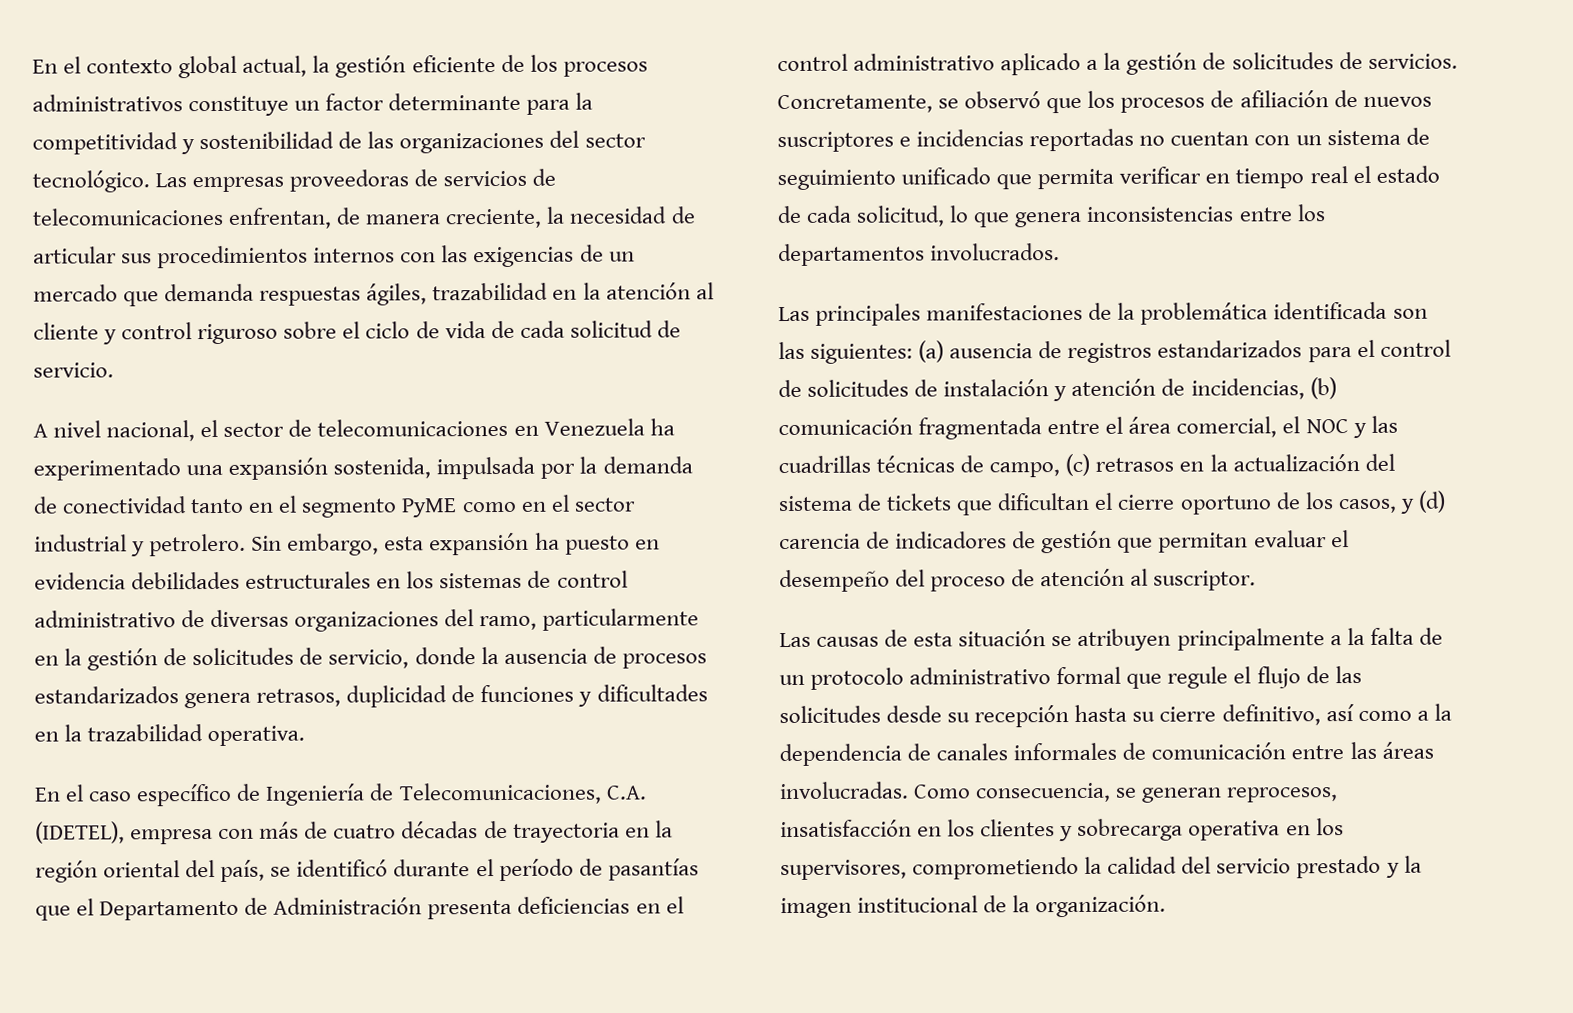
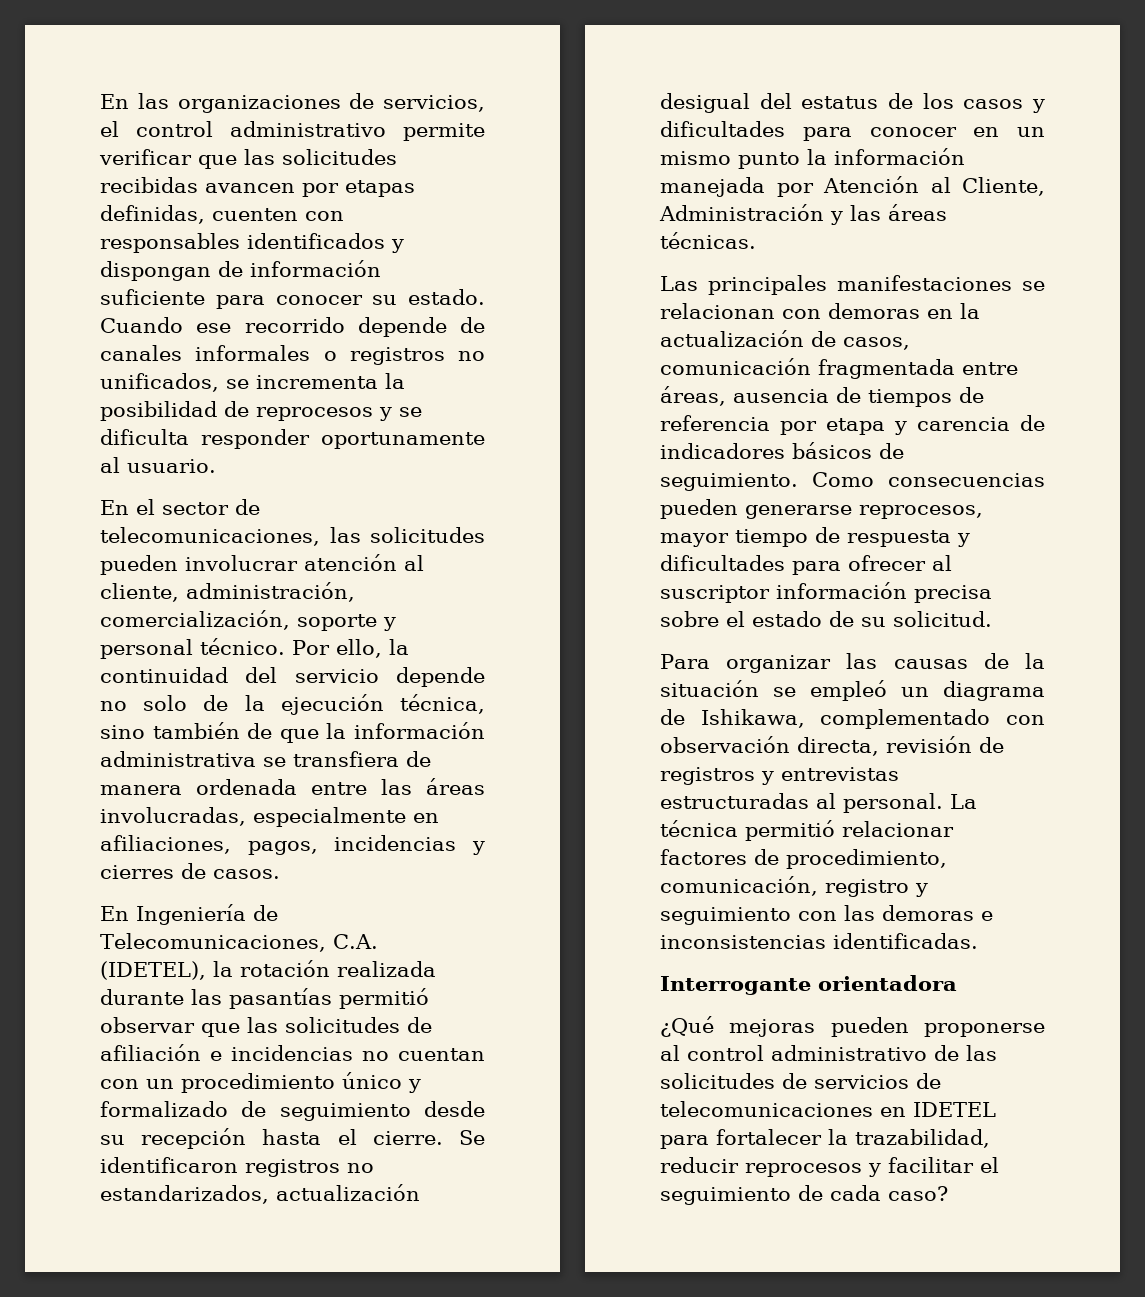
- En el contexto global actual, la gestión eficiente de los procesos administrativos constituye un factor determinante para la competitividad y sostenibilidad de las organizaciones del sector tecnológico. Las empresas proveedoras de servicios de telecomunicaciones enfrentan, de manera creciente, la necesidad de articular sus procedimientos internos con las exigencias de un mercado que demanda respuestas ágiles, trazabilidad en la atención al cliente y control riguroso sobre el ciclo de vida de cada solicitud de servicio.
- A nivel nacional, el sector de telecomunicaciones en Venezuela ha experimentado una expansión sostenida, impulsada por la demanda de conectividad tanto en el segmento PyME como en el sector industrial y petrolero. Sin embargo, esta expansión ha puesto en evidencia debilidades estructurales en los sistemas de control administrativo de diversas organizaciones del ramo, particularmente en la gestión de solicitudes de servicio, donde la ausencia de procesos estandarizados genera retrasos, duplicidad de funciones y dificultades en la trazabilidad operativa.
- En el caso específico de Ingeniería de Telecomunicaciones, C.A. (IDETEL), empresa con más de cuatro décadas de trayectoria en la región oriental del país, se identificó durante el período de pasantías que el Departamento de Administración presenta deficiencias en el control administrativo aplicado a la gestión de solicitudes de servicios. Concretamente, se observó que los procesos de afiliación de nuevos suscriptores e incidencias reportadas no cuentan con un sistema de seguimiento unificado que permita verificar en tiempo real el estado de cada solicitud, lo que genera inconsistencias entre los departamentos involucrados.
- Las principales manifestaciones de la problemática identificada son las siguientes: (a) ausencia de registros estandarizados para el control de solicitudes de instalación y atención de incidencias, (b) comunicación fragmentada entre el área comercial, el NOC y las cuadrillas técnicas de campo, (c) retrasos en la actualización del sistema de tickets que dificultan el cierre oportuno de los casos, y (d) carencia de indicadores de gestión que permitan evaluar el desempeño del proceso de atención al suscriptor.
- Las causas de esta situación se atribuyen principalmente a la falta de un protocolo administrativo formal que regule el flujo de las solicitudes desde su recepción hasta su cierre definitivo, así como a la dependencia de canales informales de comunicación entre las áreas involucradas. Como consecuencia, se generan reprocesos, insatisfacción en los clientes y sobrecarga operativa en los supervisores, comprometiendo la calidad del servicio prestado y la imagen institucional de la organización.
+ En las organizaciones de servicios, el control administrativo permite verificar que las solicitudes recibidas avancen por etapas definidas, cuenten con responsables identificados y dispongan de información suficiente para conocer su estado. Cuando ese recorrido depende de canales informales o registros no unificados, se incrementa la posibilidad de reprocesos y se dificulta responder oportunamente al usuario.
+ En el sector de telecomunicaciones, las solicitudes pueden involucrar atención al cliente, administración, comercialización, soporte y personal técnico. Por ello, la continuidad del servicio depende no solo de la ejecución técnica, sino también de que la información administrativa se transfiera de manera ordenada entre las áreas involucradas, especialmente en afiliaciones, pagos, incidencias y cierres de casos.
+ En Ingeniería de Telecomunicaciones, C.A. (IDETEL), la rotación realizada durante las pasantías permitió observar que las solicitudes de afiliación e incidencias no cuentan con un procedimiento único y formalizado de seguimiento desde su recepción hasta el cierre. Se identificaron registros no estandarizados, actualización desigual del estatus de los casos y dificultades para conocer en un mismo punto la información manejada por Atención al Cliente, Administración y las áreas técnicas.
+ Las principales manifestaciones se relacionan con demoras en la actualización de casos, comunicación fragmentada entre áreas, ausencia de tiempos de referencia por etapa y carencia de indicadores básicos de seguimiento. Como consecuencias pueden generarse reprocesos, mayor tiempo de respuesta y dificultades para ofrecer al suscriptor información precisa sobre el estado de su solicitud.
+ Para organizar las causas de la situación se empleó un diagrama de Ishikawa, complementado con observación directa, revisión de registros y entrevistas estructuradas al personal. La técnica permitió relacionar factores de procedimiento, comunicación, registro y seguimiento con las demoras e inconsistencias identificadas.
+ Interrogante orientadora
+ ¿Qué mejoras pueden proponerse al control administrativo de las solicitudes de servicios de telecomunicaciones en IDETEL para fortalecer la trazabilidad, reducir reprocesos y facilitar el seguimiento de cada caso?

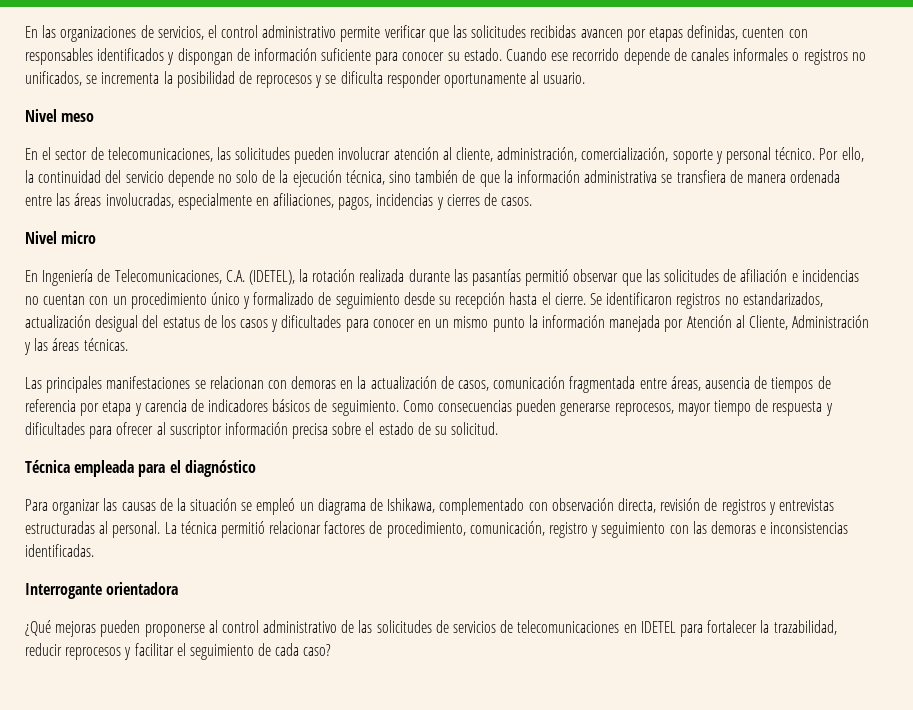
+ Nivel meso
+ Nivel micro
+ Técnica empleada para el diagnóstico

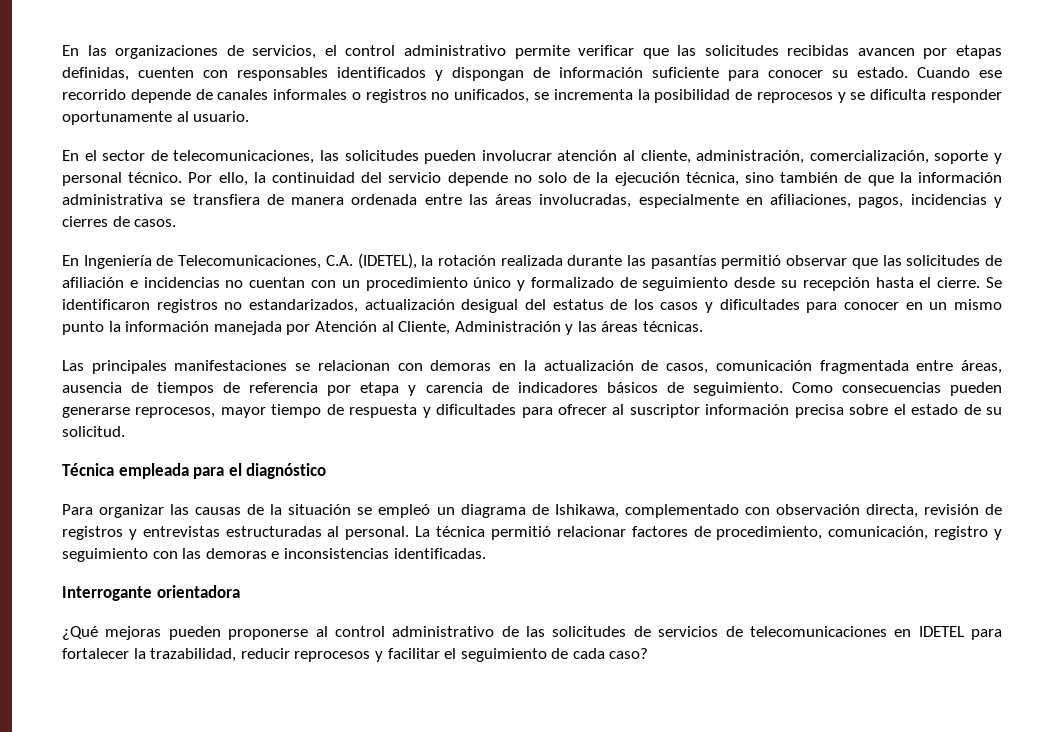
- Nivel meso
- Nivel micro

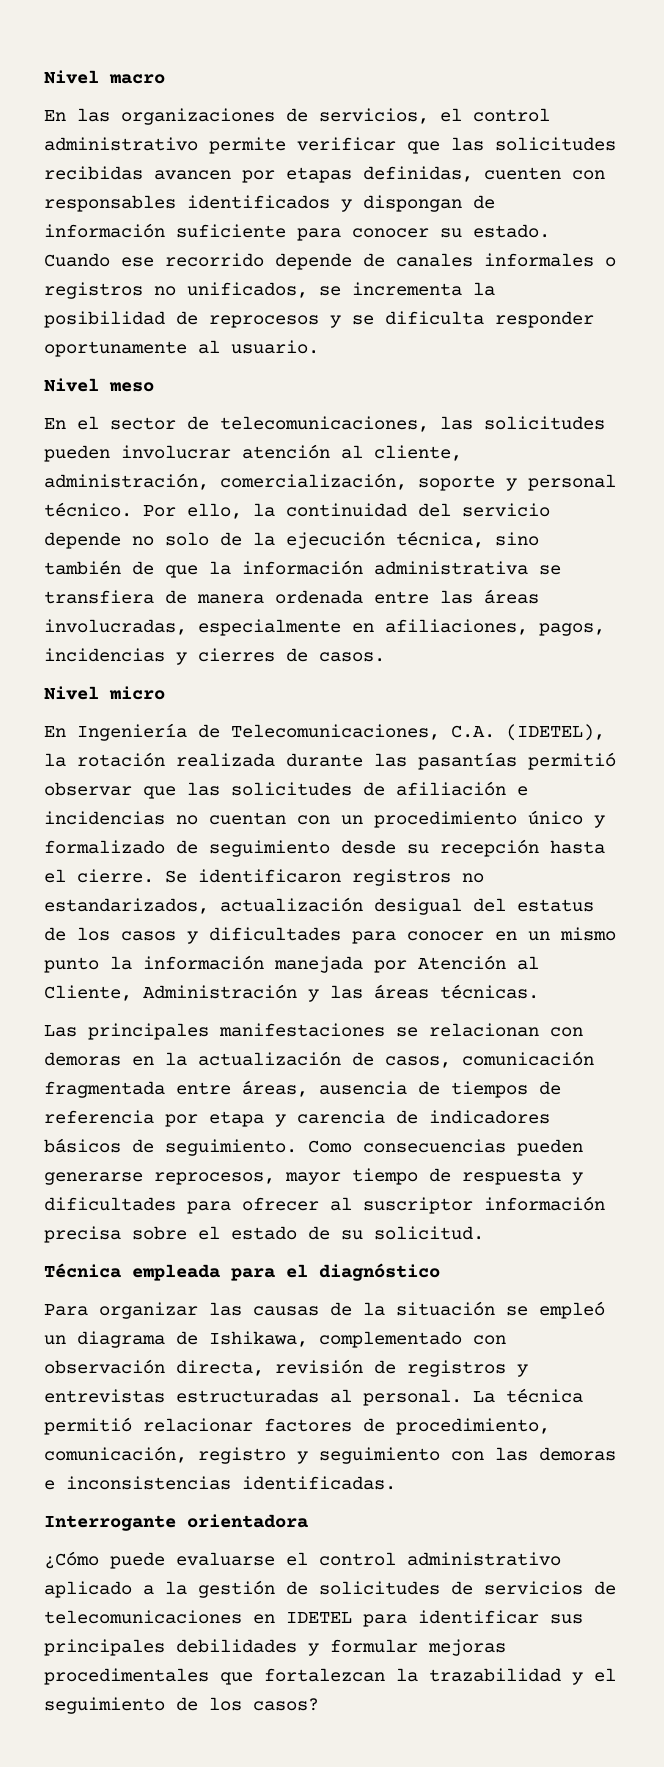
+ Nivel macro
+ Nivel meso
+ Nivel micro
- ¿Qué mejoras pueden proponerse al control administrativo de las solicitudes de servicios de telecomunicaciones en IDETEL para fortalecer la trazabilidad, reducir reprocesos y facilitar el seguimiento de cada caso?
+ ¿Cómo puede evaluarse el control administrativo aplicado a la gestión de solicitudes de servicios de telecomunicaciones en IDETEL para identificar sus principales debilidades y formular mejoras procedimentales que fortalezcan la trazabilidad y el seguimiento de los casos?

